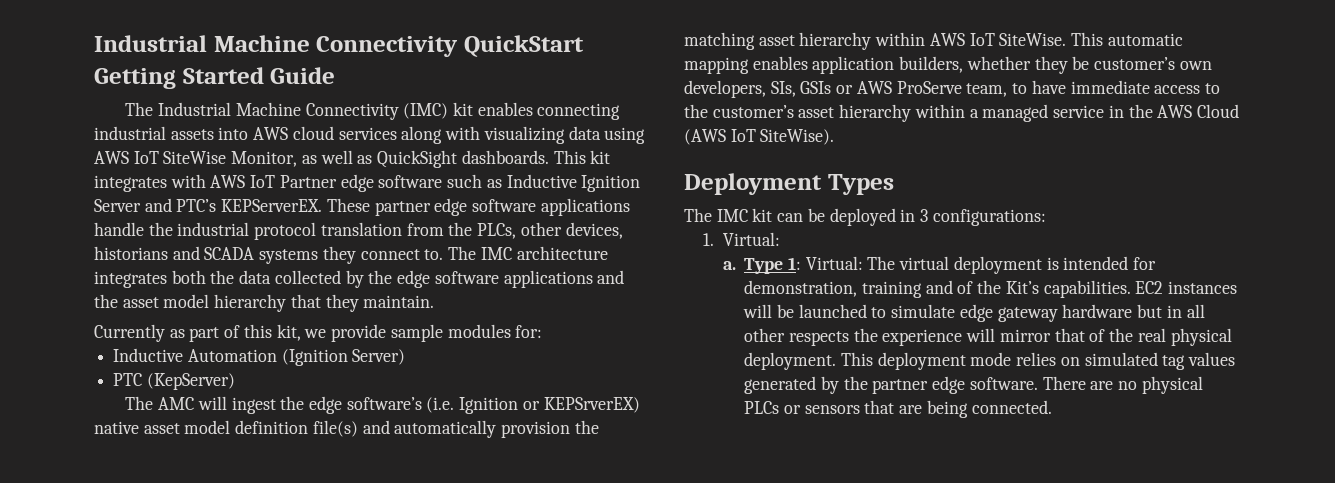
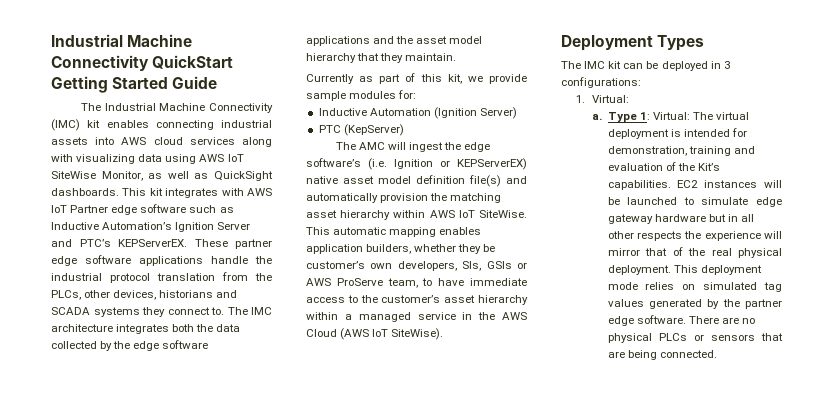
- This kit integrates with AWS IoT Partner edge software such as Inductive Ignition Server and PTC’s KEPServerEX.
+ This kit integrates with AWS IoT Partner edge software such as Inductive Automation’s Ignition Server and PTC’s KEPServerEX.
- The AMC will ingest the edge software’s (i.e. Ignition or KEPSrverEX) native asset model definition file(s) and automatically provision the matching asset hierarchy within AWS IoT SiteWise.
+ The AMC will ingest the edge software’s (i.e. Ignition or KEPServerEX) native asset model definition file(s) and automatically provision the matching asset hierarchy within AWS IoT SiteWise.
- Type 1: Virtual: The virtual deployment is intended for demonstration, training and of the Kit’s capabilities.
+ Type 1: Virtual: The virtual deployment is intended for demonstration, training and evaluation of the Kit’s capabilities.

